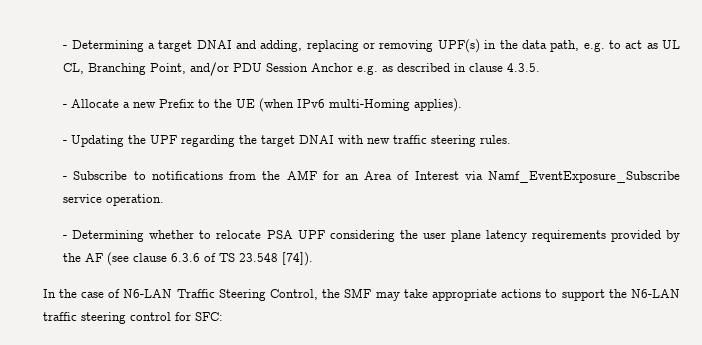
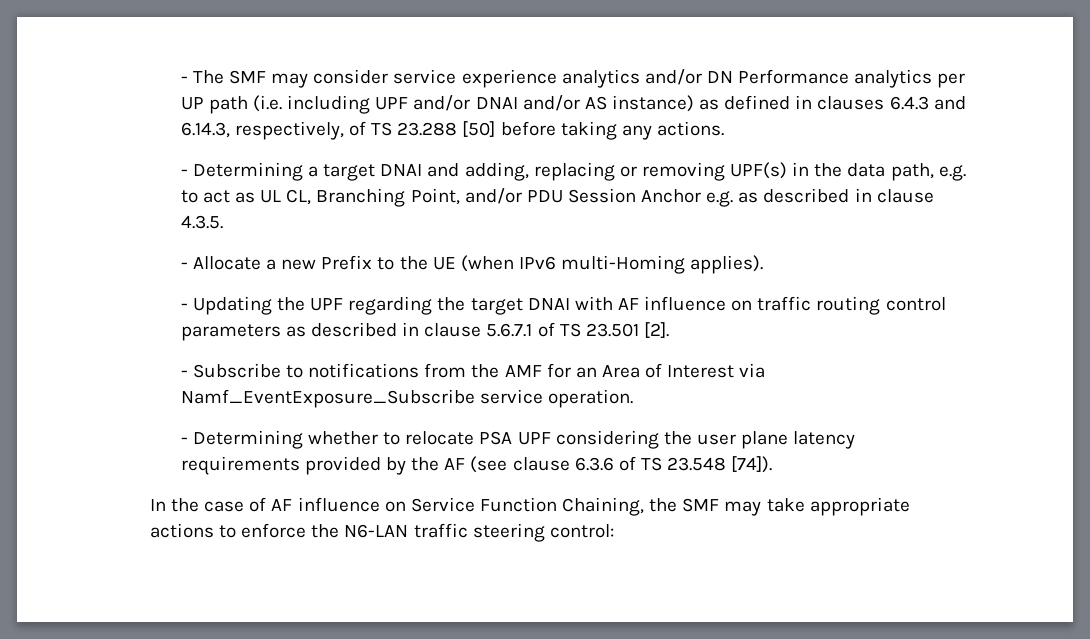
+ - The SMF may consider service experience analytics and/or DN Performance analytics per UP path (i.e. including UPF and/or DNAI and/or AS instance) as defined in clauses 6.4.3 and 6.14.3, respectively, of TS 23.288 [50] before taking any actions.
- - Updating the UPF regarding the target DNAI with new traffic steering rules.
+ - Updating the UPF regarding the target DNAI with AF influence on traffic routing control parameters as described in clause 5.6.7.1 of TS 23.501 [2].
- In the case of N6-LAN Traffic Steering Control, the SMF may take appropriate actions to support the N6-LAN traffic steering control for SFC:
+ In the case of AF influence on Service Function Chaining, the SMF may take appropriate actions to enforce the N6-LAN traffic steering control:

